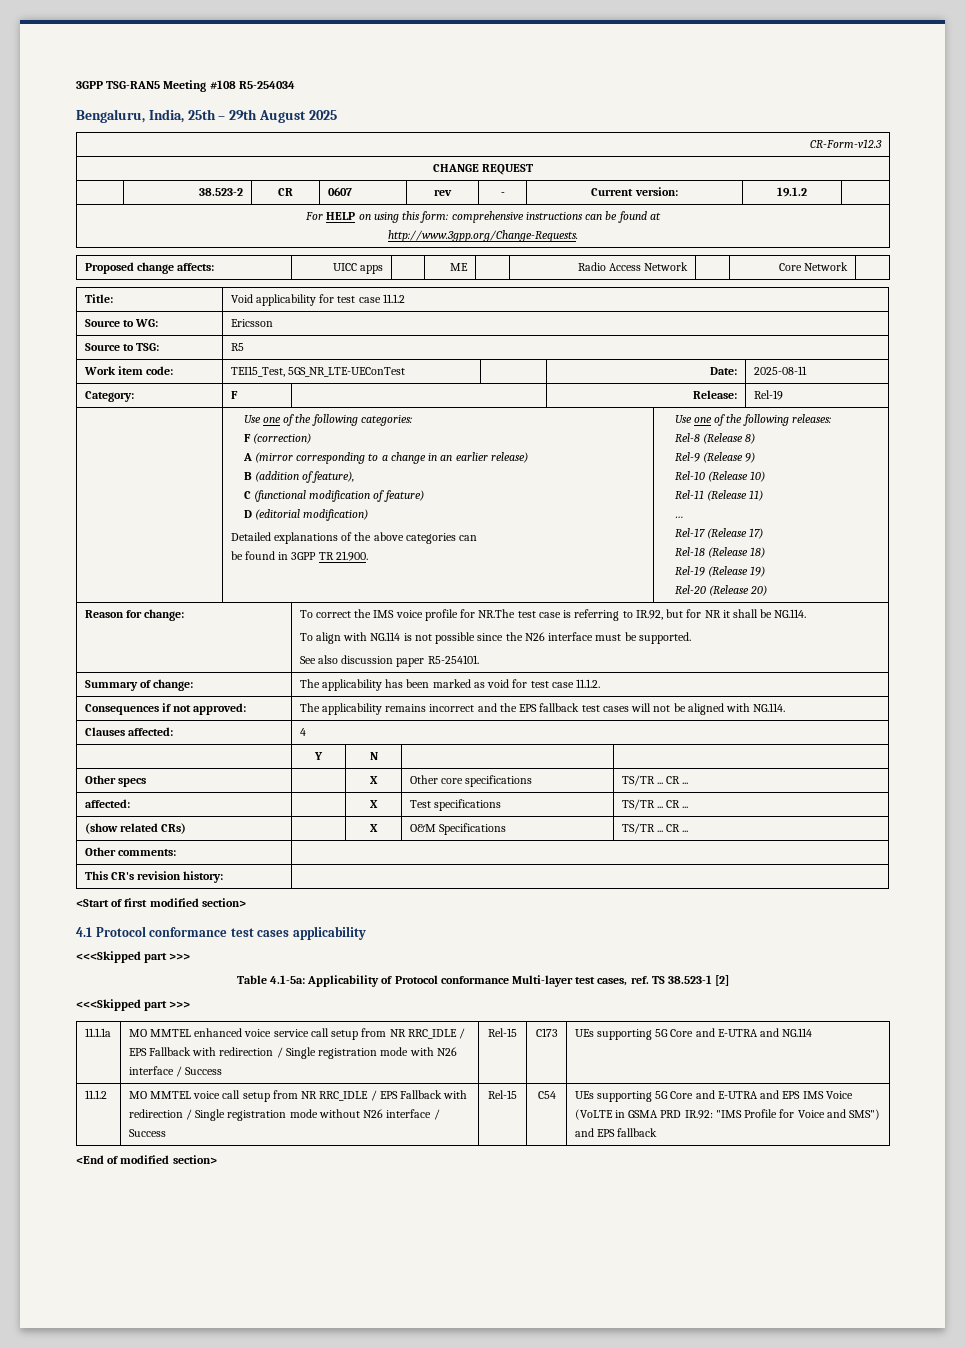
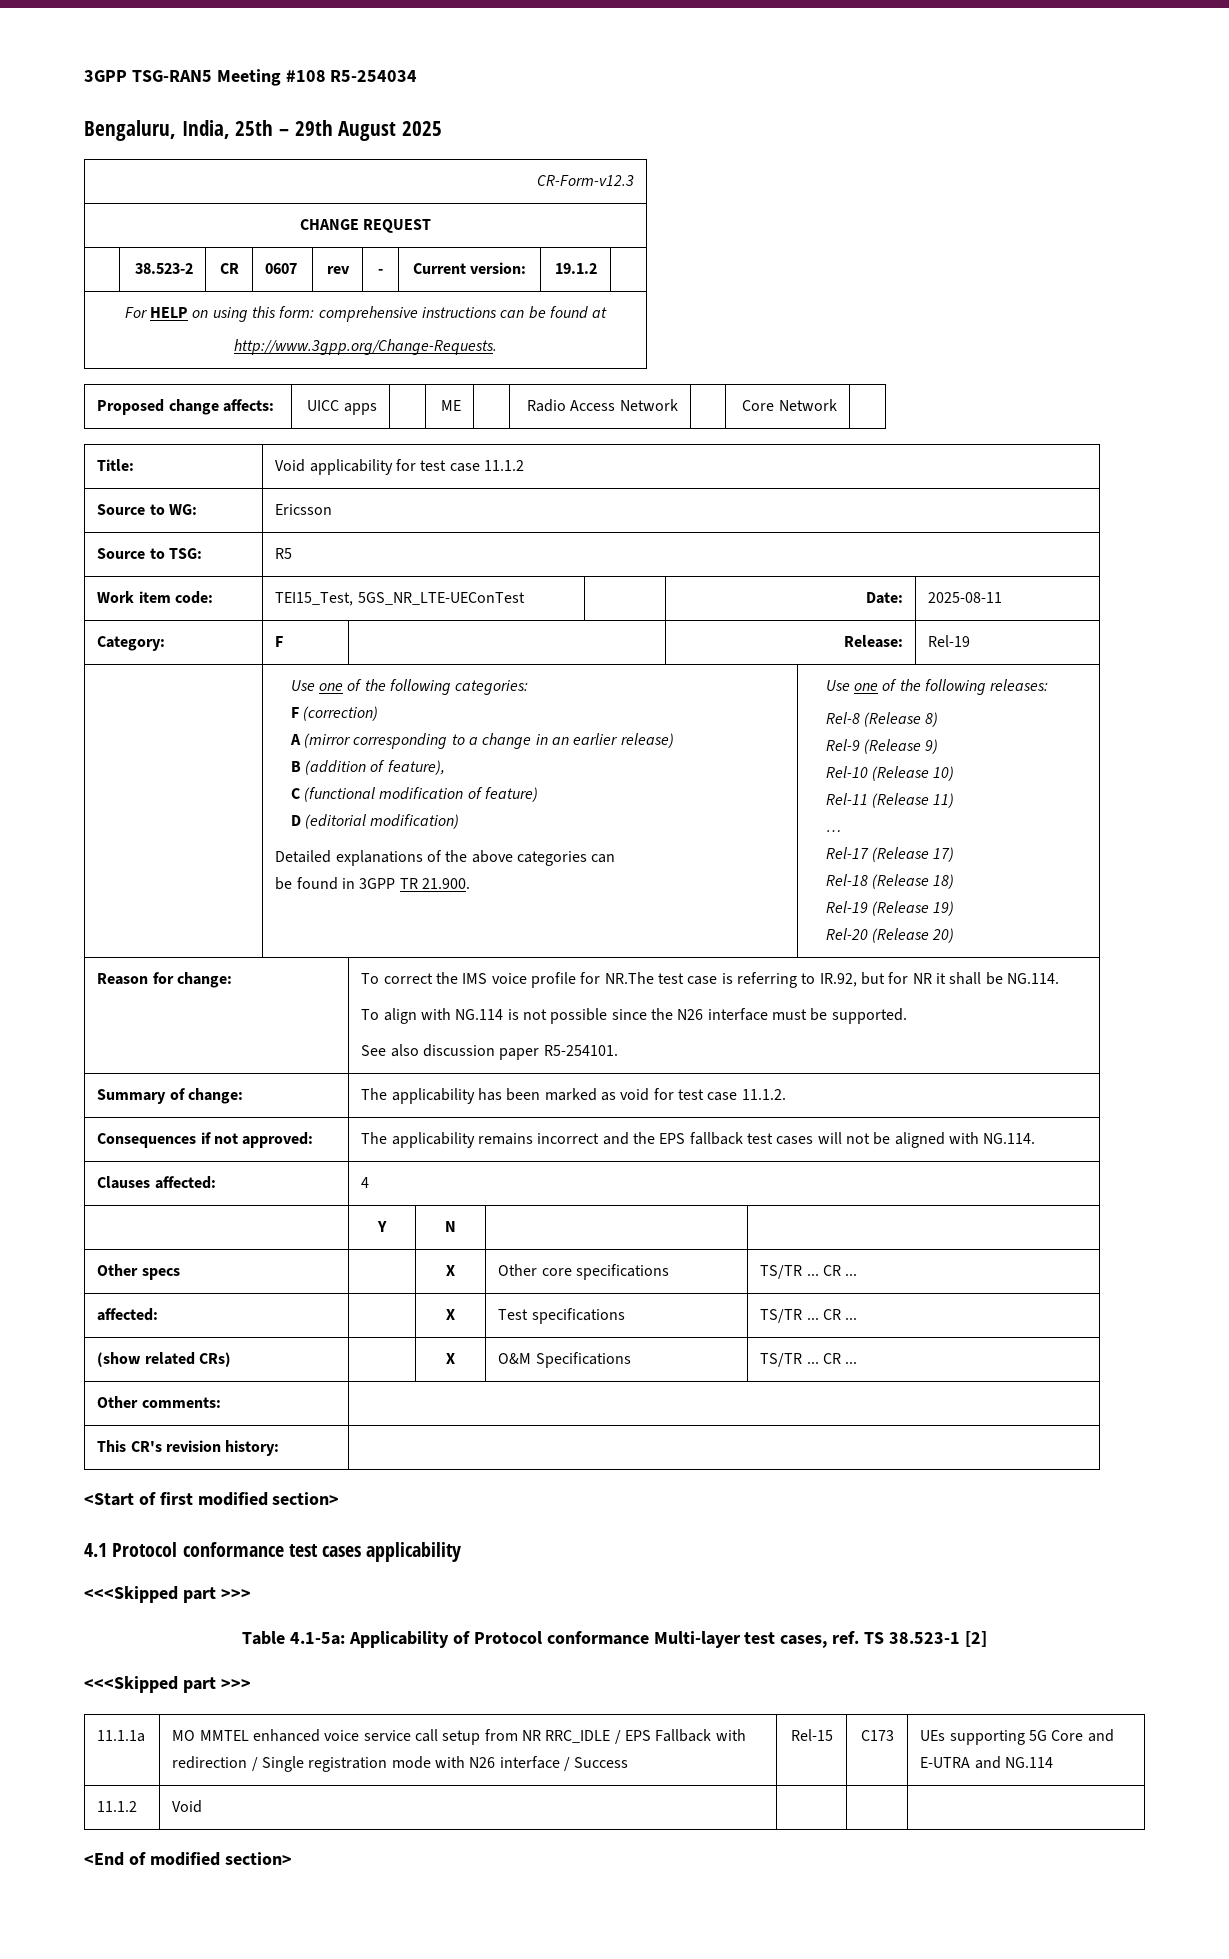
- 11.1.2 | MO MMTEL voice call setup from NR RRC_IDLE / EPS Fallback with redirection / Single registration mode without N26 interface / Success | Rel-15 | C54 | UEs supporting 5G Core and E-UTRA and EPS IMS Voice (VoLTE in GSMA PRD IR.92: "IMS Profile for Voice and SMS") and EPS fallback
+ 11.1.2 | Void

